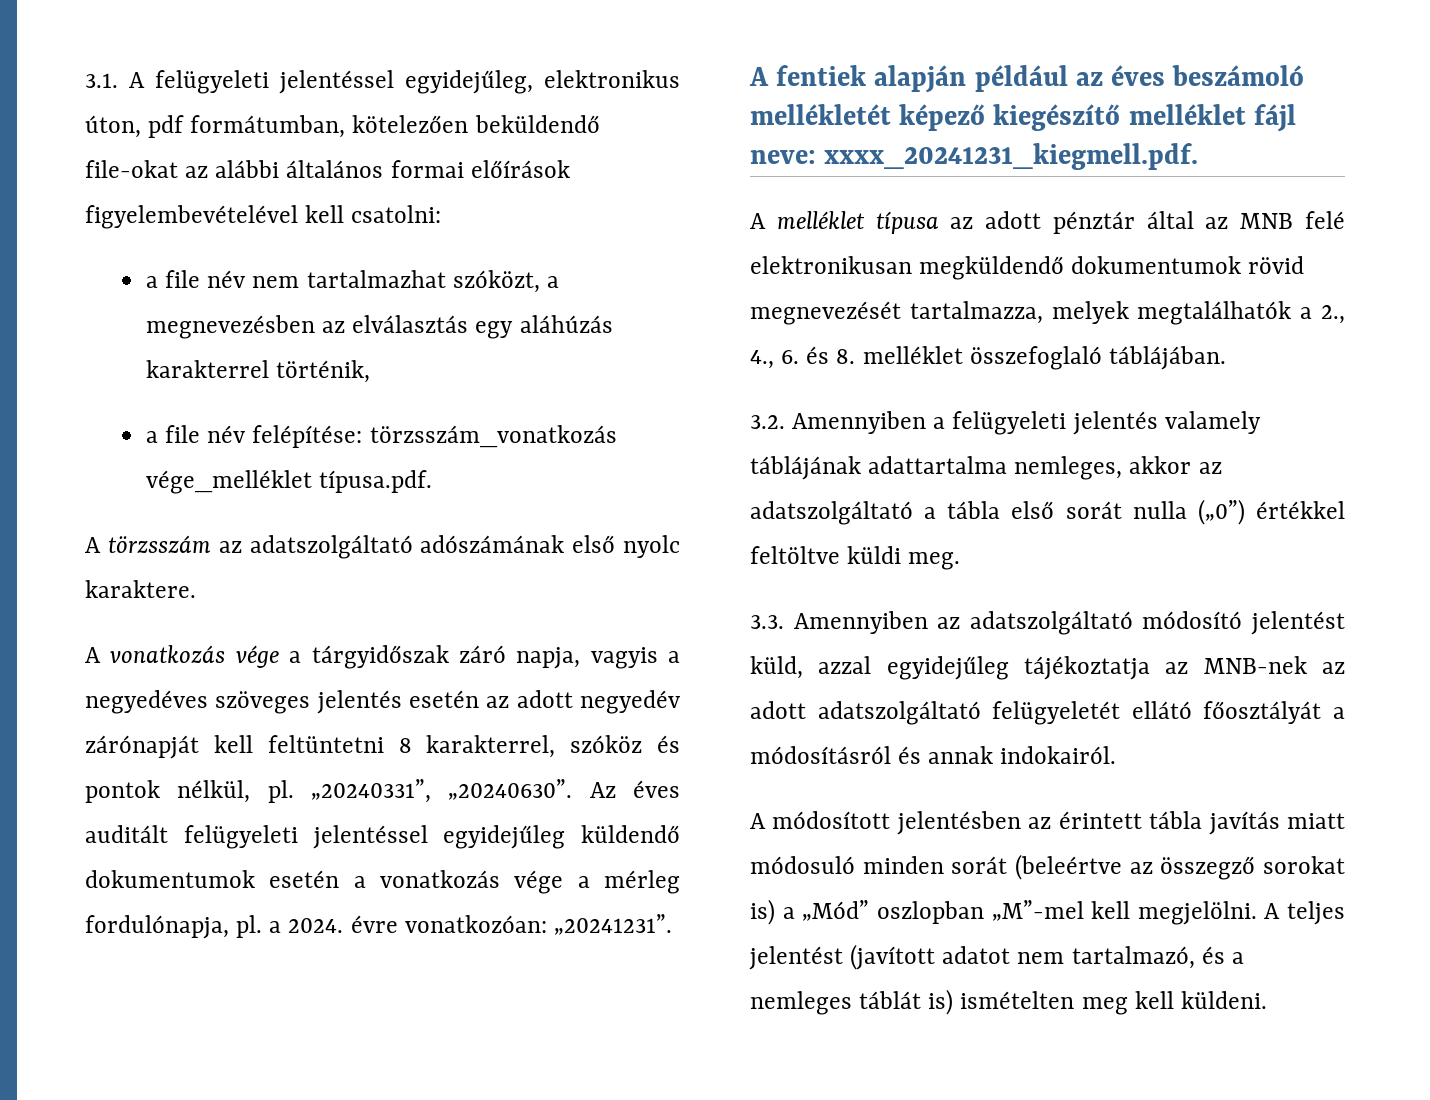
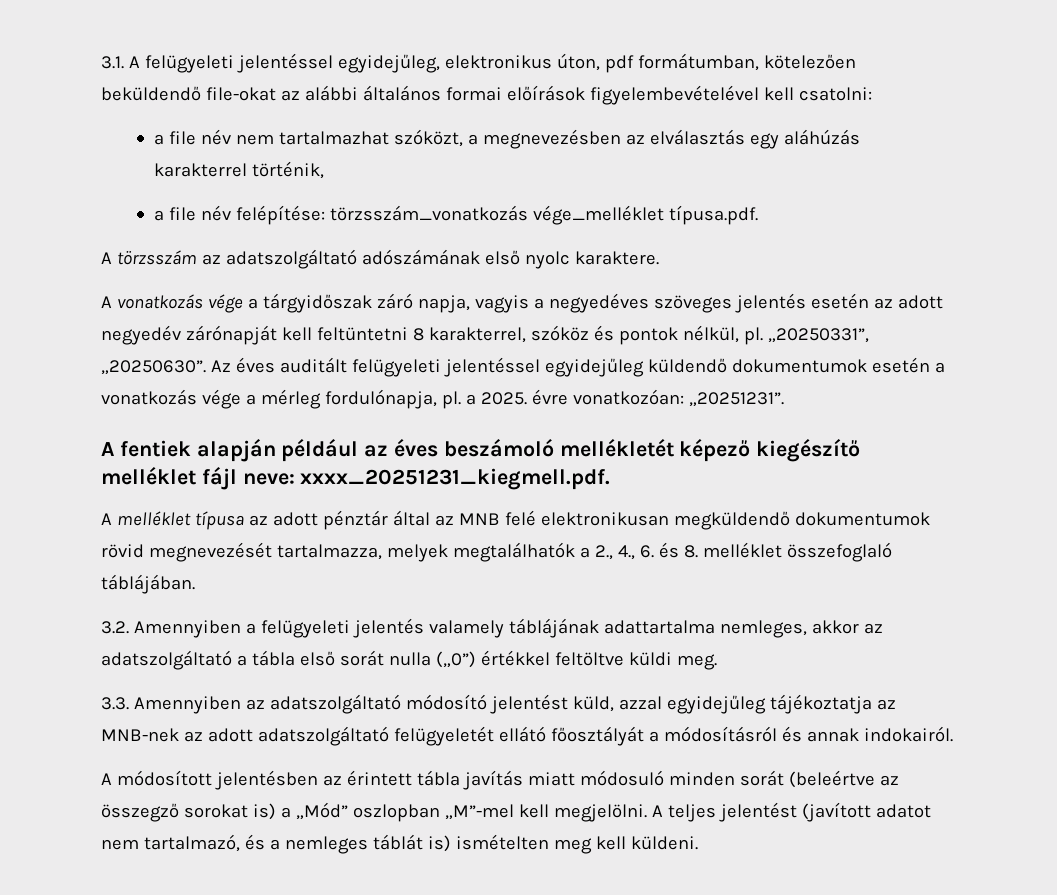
- „20240331”, „20240630”.
+ „20250331”, „20250630”.
- Az éves auditált felügyeleti jelentéssel egyidejűleg küldendő dokumentumok esetén a vonatkozás vége a mérleg fordulónapja, pl. a 2024. évre vonatkozóan: „20241231”.
+ Az éves auditált felügyeleti jelentéssel egyidejűleg küldendő dokumentumok esetén a vonatkozás vége a mérleg fordulónapja, pl. a 2025. évre vonatkozóan: „20251231”.
- A fentiek alapján például az éves beszámoló mellékletét képező kiegészítő melléklet fájl neve: xxxx_20241231_kiegmell.pdf.
+ A fentiek alapján például az éves beszámoló mellékletét képező kiegészítő melléklet fájl neve: xxxx_20251231_kiegmell.pdf.

